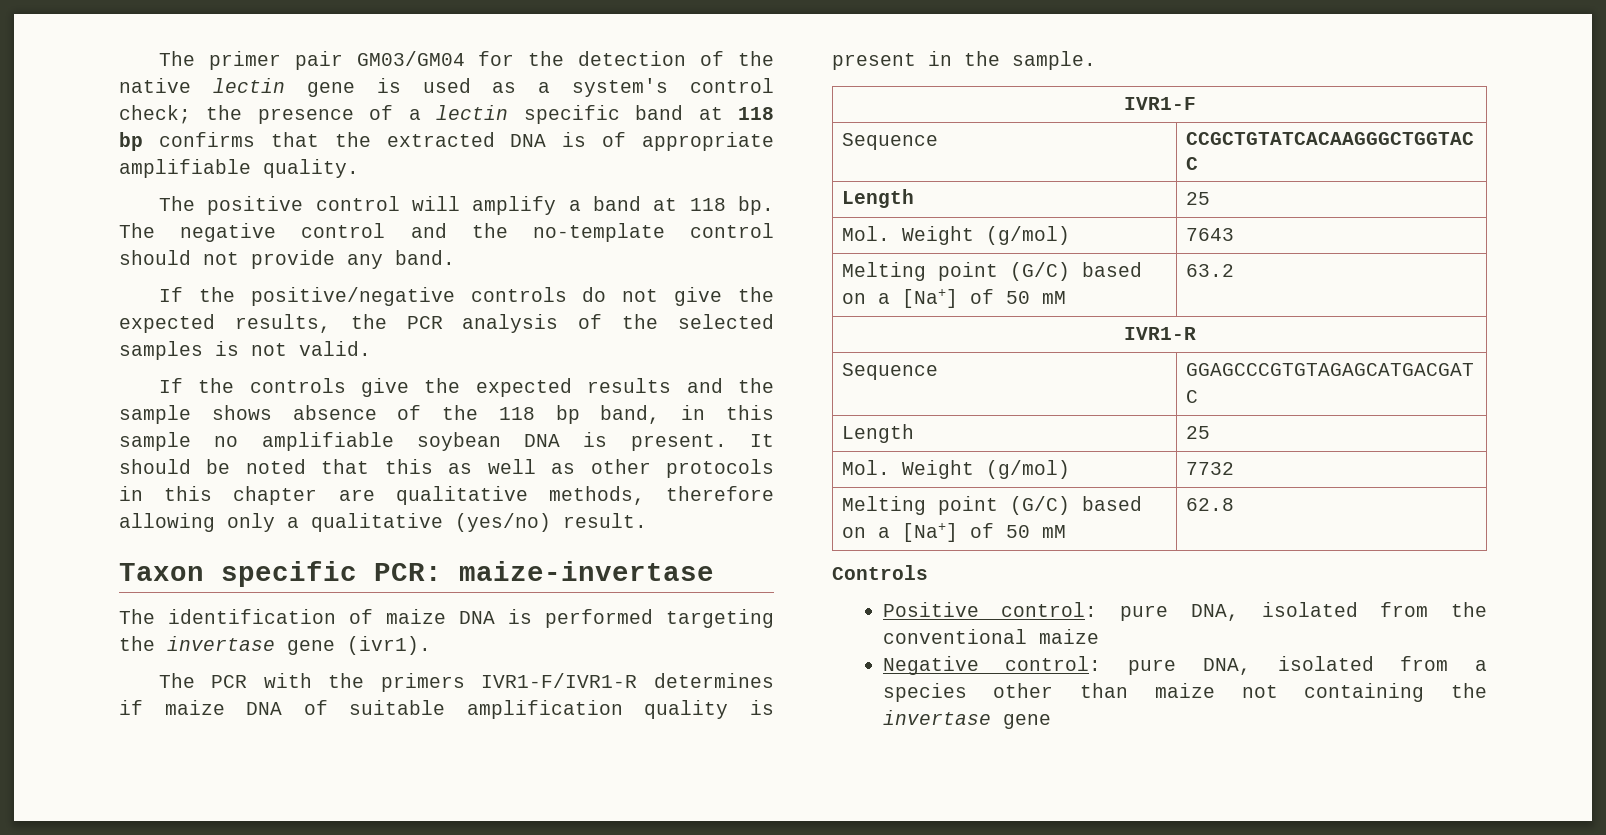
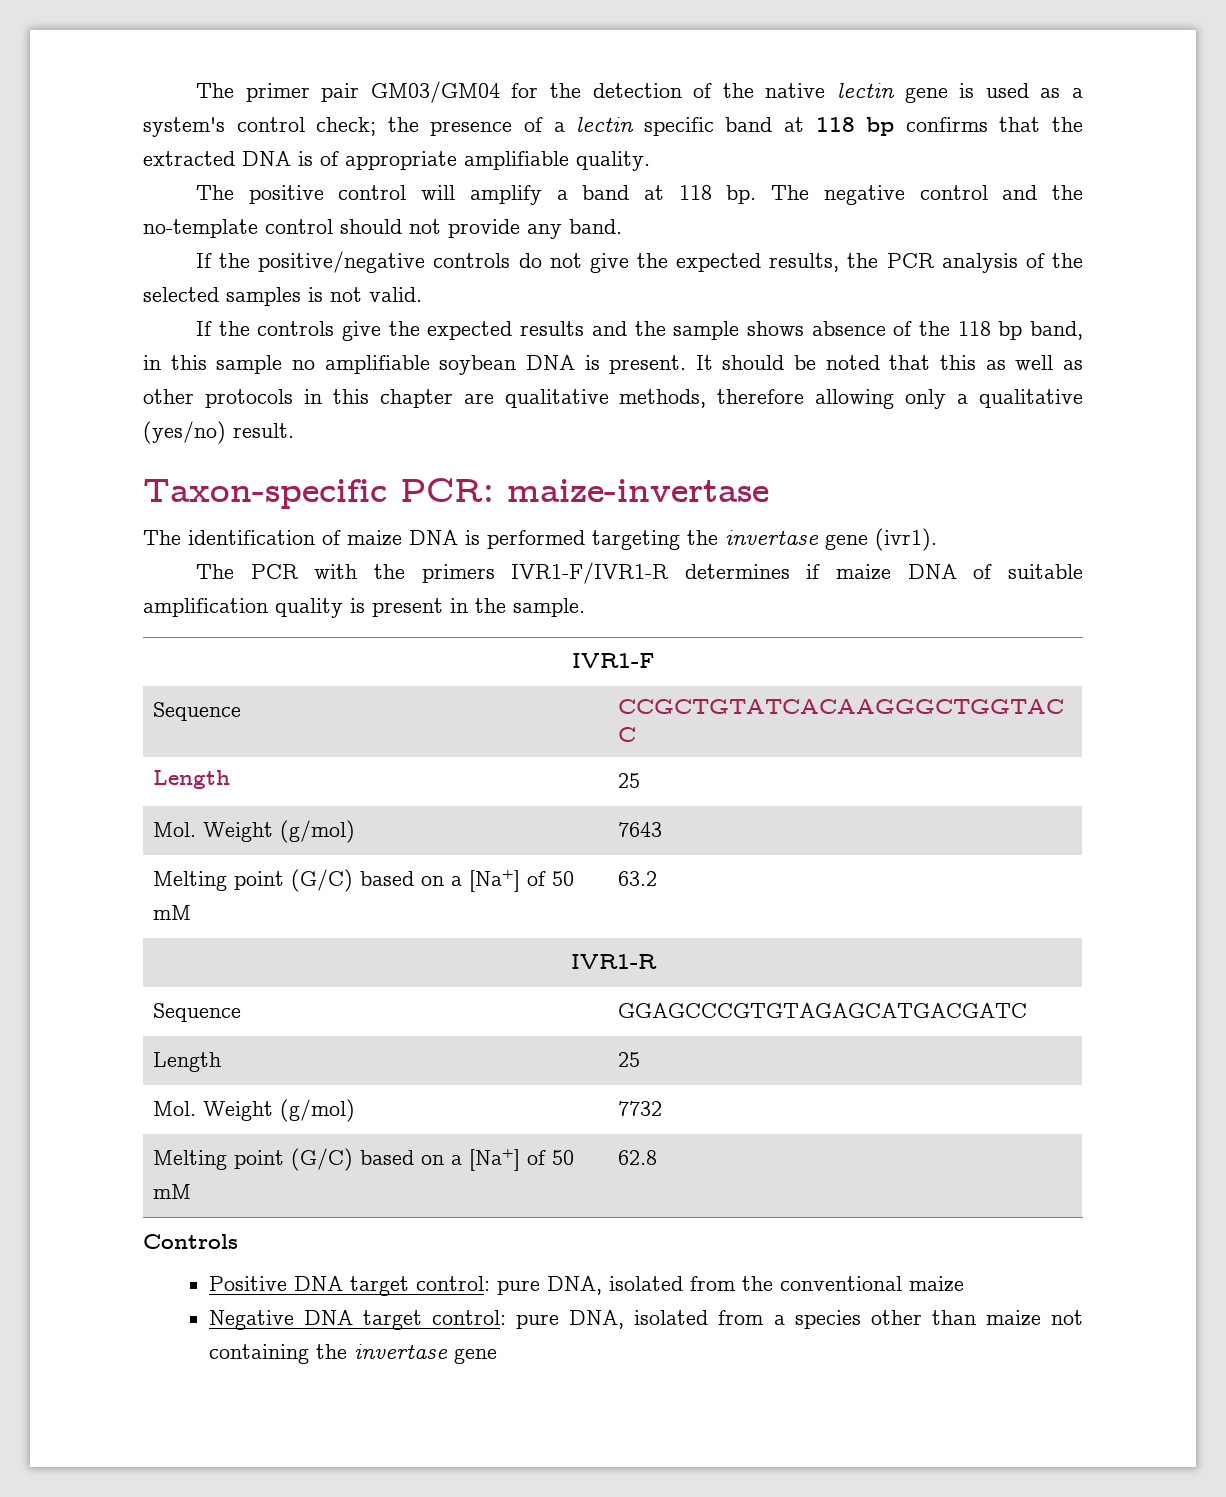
- Taxon specific PCR: maize-invertase
+ Taxon-specific PCR: maize-invertase
- Positive control: pure DNA, isolated from the conventional maize
+ Positive DNA target control: pure DNA, isolated from the conventional maize
- Negative control: pure DNA, isolated from a species other than maize not containing the invertase gene
+ Negative DNA target control: pure DNA, isolated from a species other than maize not containing the invertase gene

